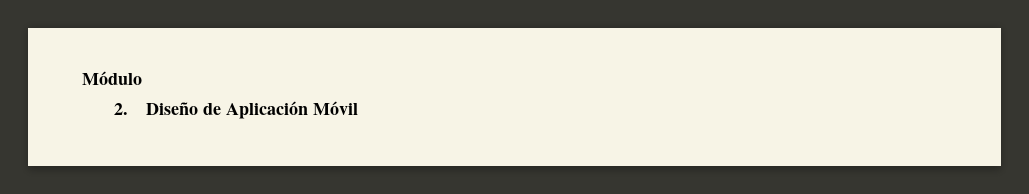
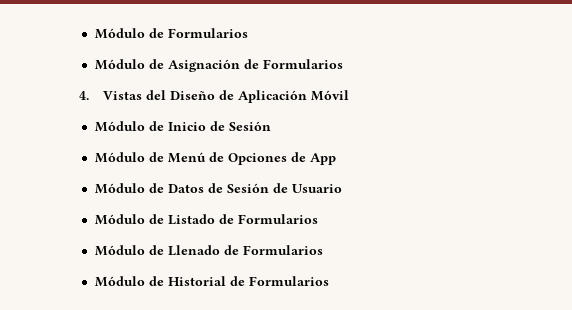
- Módulo
- 2. Diseño de Aplicación Móvil
+ Módulo de Formularios
+ Módulo de Asignación de Formularios
+ 4. Vistas del Diseño de Aplicación Móvil
+ Módulo de Inicio de Sesión
+ Módulo de Menú de Opciones de App
+ Módulo de Datos de Sesión de Usuario
+ Módulo de Listado de Formularios
+ Módulo de Llenado de Formularios
+ Módulo de Historial de Formularios

